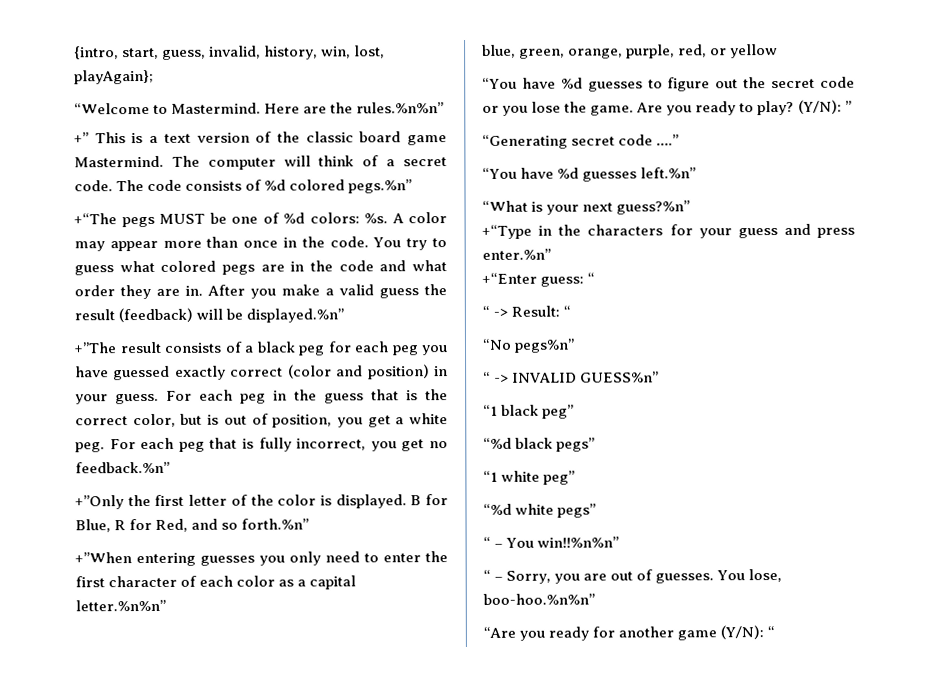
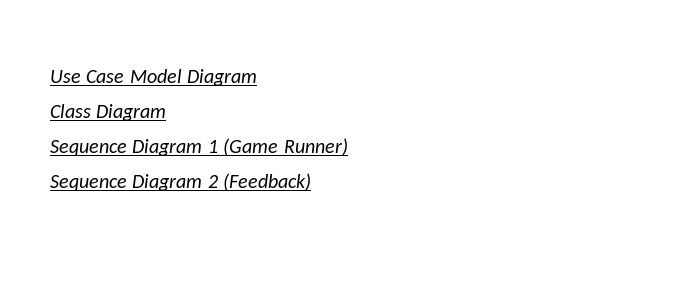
- {intro, start, guess, invalid, history, win, lost, playAgain};
- “Welcome to Mastermind. Here are the rules.%n%n”
- +” This is a text version of the classic board game Mastermind. The computer will think of a secret code. The code consists of %d colored pegs.%n”
- +“The pegs MUST be one of %d colors: %s. A color may appear more than once in the code. You try to guess what colored pegs are in the code and what order they are in. After you make a valid guess the result (feedback) will be displayed.%n”
- +”The result consists of a black peg for each peg you have guessed exactly correct (color and position) in your guess. For each peg in the guess that is the correct color, but is out of position, you get a white peg. For each peg that is fully incorrect, you get no feedback.%n”
- +”Only the first letter of the color is displayed. B for Blue, R for Red, and so forth.%n”
- +”When entering guesses you only need to enter the first character of each color as a capital letter.%n%n”
- blue, green, orange, purple, red, or yellow
- “You have %d guesses to figure out the secret code or you lose the game. Are you ready to play? (Y/N): ”
- “Generating secret code ….”
- “You have %d guesses left.%n”
- “What is your next guess?%n”
- +“Type in the characters for your guess and press enter.%n”
- +“Enter guess: “
- “ -> Result: “
- “No pegs%n”
- “ -> INVALID GUESS%n”
- “1 black peg”
- “%d black pegs”
- “1 white peg”
- “%d white pegs”
- “ – You win!!%n%n”
- “ – Sorry, you are out of guesses. You lose, boo-hoo.%n%n”
- “Are you ready for another game (Y/N): “
+ Use Case Model Diagram
+ Class Diagram
+ Sequence Diagram 1 (Game Runner)
+ Sequence Diagram 2 (Feedback)

